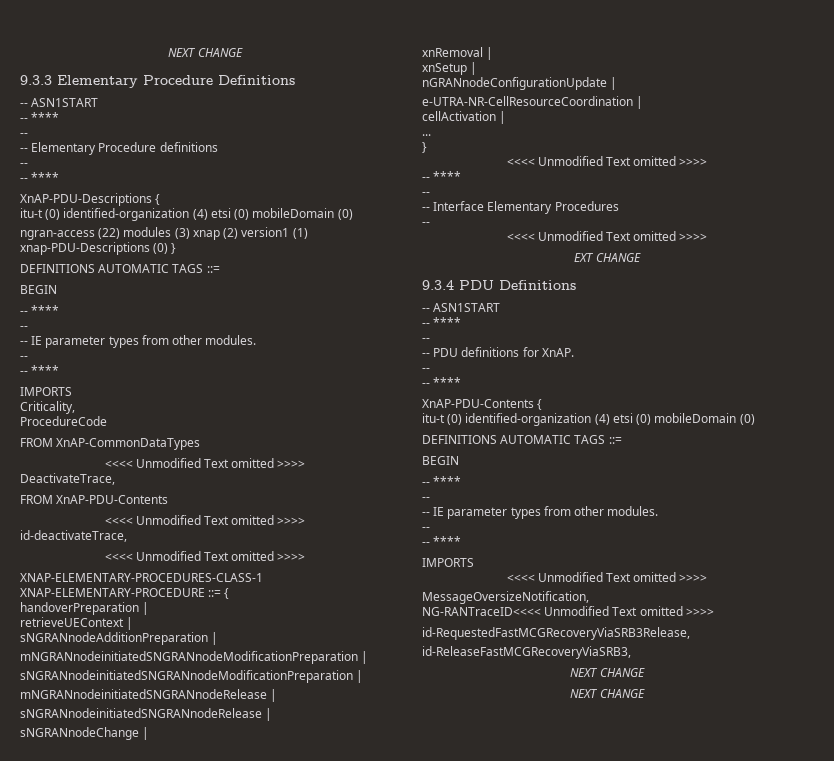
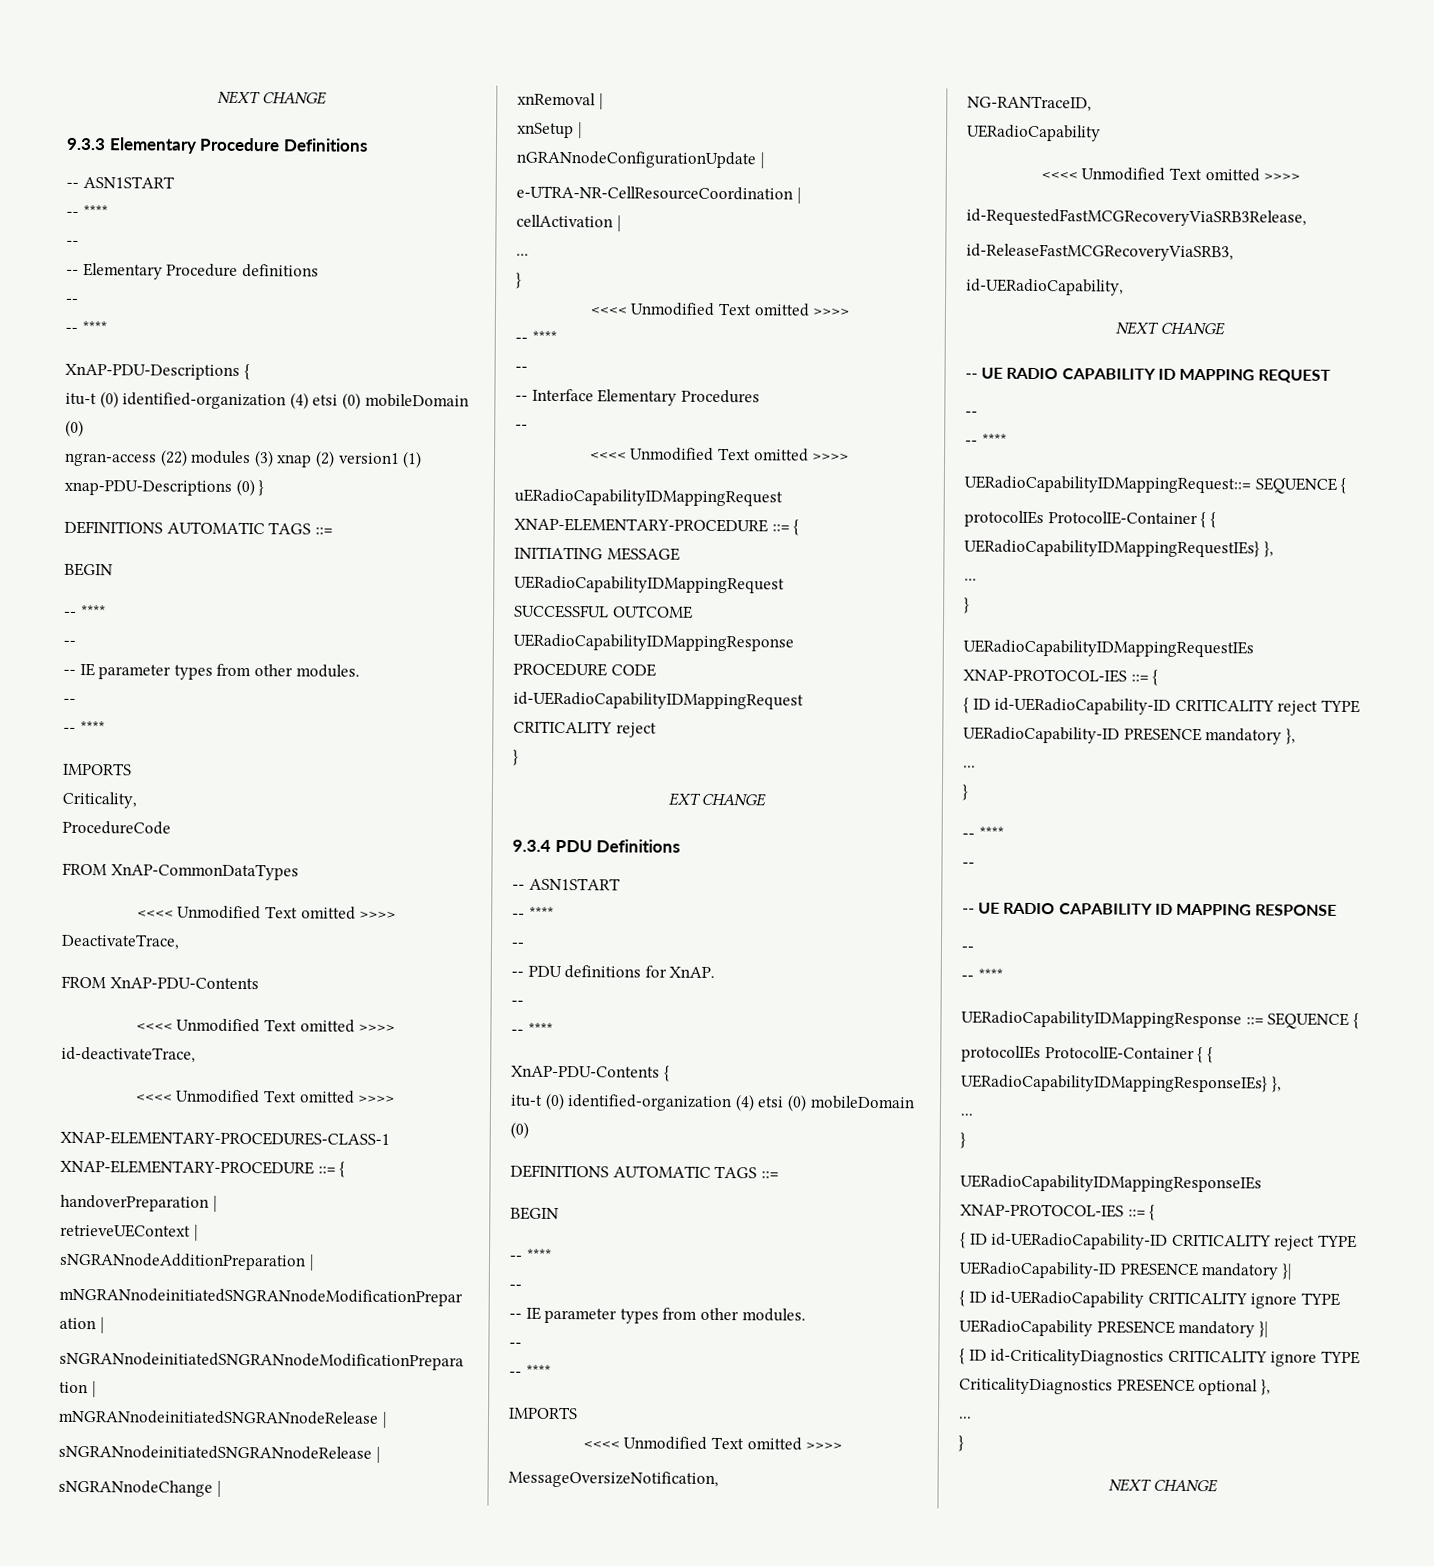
+ uERadioCapabilityIDMappingRequest XNAP-ELEMENTARY-PROCEDURE ::= {
+ INITIATING MESSAGE UERadioCapabilityIDMappingRequest
+ SUCCESSFUL OUTCOME UERadioCapabilityIDMappingResponse
+ PROCEDURE CODE id-UERadioCapabilityIDMappingRequest
+ CRITICALITY reject
+ }
- NG-RANTraceID<<<< Unmodified Text omitted >>>>
+ NG-RANTraceID,
+ UERadioCapability
+ <<<< Unmodified Text omitted >>>>
  id-ReleaseFastMCGRecoveryViaSRB3,
+ id-UERadioCapability,
  NEXT CHANGE
+ -- UE RADIO CAPABILITY ID MAPPING REQUEST
+ --
+ -- ****
+ UERadioCapabilityIDMappingRequest::= SEQUENCE {
+ protocolIEs ProtocolIE-Container { { UERadioCapabilityIDMappingRequestIEs} },
+ ...
+ }
+ UERadioCapabilityIDMappingRequestIEs XNAP-PROTOCOL-IES ::= {
+ { ID id-UERadioCapability-ID CRITICALITY reject TYPE UERadioCapability-ID PRESENCE mandatory },
+ ...
+ }
+ -- ****
+ --
+ -- UE RADIO CAPABILITY ID MAPPING RESPONSE
+ --
+ -- ****
+ UERadioCapabilityIDMappingResponse ::= SEQUENCE {
+ protocolIEs ProtocolIE-Container { { UERadioCapabilityIDMappingResponseIEs} },
+ ...
+ }
+ UERadioCapabilityIDMappingResponseIEs XNAP-PROTOCOL-IES ::= {
+ { ID id-UERadioCapability-ID CRITICALITY reject TYPE UERadioCapability-ID PRESENCE mandatory }|
+ { ID id-UERadioCapability CRITICALITY ignore TYPE UERadioCapability PRESENCE mandatory }|
+ { ID id-CriticalityDiagnostics CRITICALITY ignore TYPE CriticalityDiagnostics PRESENCE optional },
+ ...
+ }

